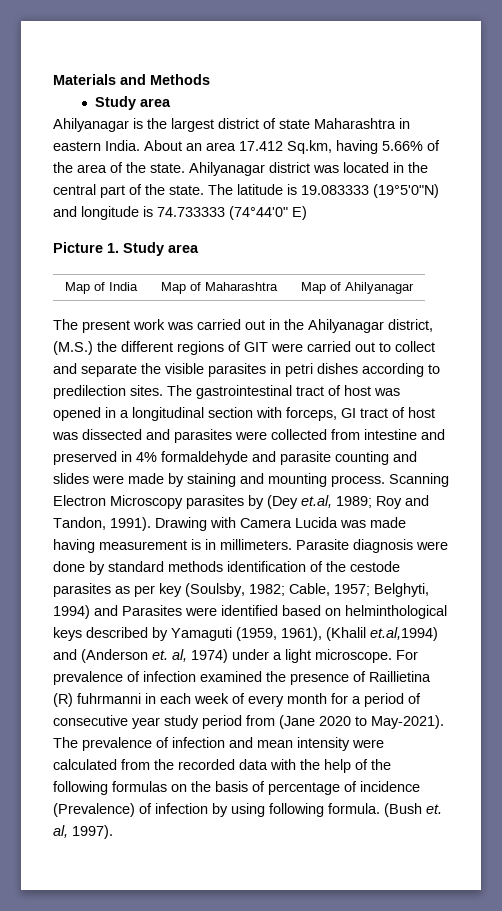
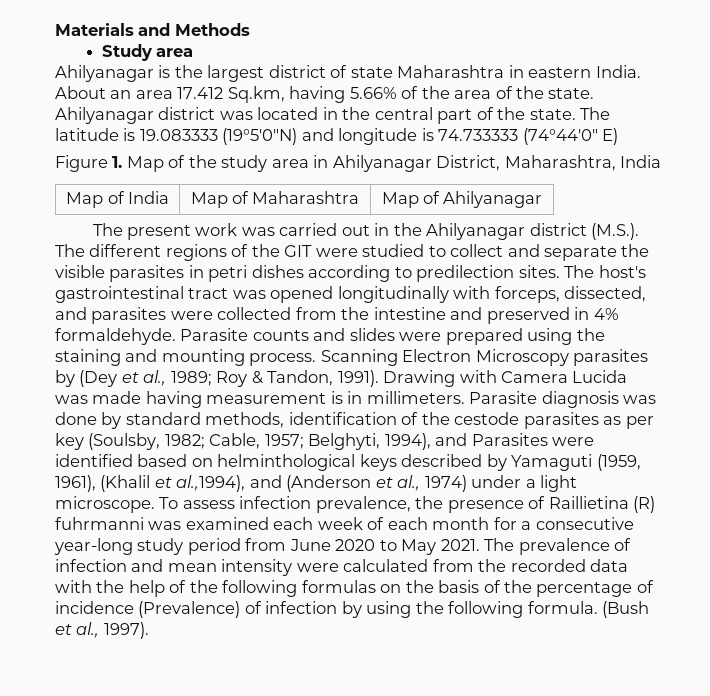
- Picture 1. Study area
+ Figure 1. Map of the study area in Ahilyanagar District, Maharashtra, India
- The present work was carried out in the Ahilyanagar district, (M.S.) the different regions of GIT were carried out to collect and separate the visible parasites in petri dishes according to predilection sites.
+ The present work was carried out in the Ahilyanagar district (M.S.). The different regions of the GIT were studied to collect and separate the visible parasites in petri dishes according to predilection sites.
- The gastrointestinal tract of host was opened in a longitudinal section with forceps, GI tract of host was dissected and parasites were collected from intestine and preserved in 4% formaldehyde and parasite counting and slides were made by staining and mounting process.
+ The host's gastrointestinal tract was opened longitudinally with forceps, dissected, and parasites were collected from the intestine and preserved in 4% formaldehyde. Parasite counts and slides were prepared using the staining and mounting process.
- Scanning Electron Microscopy parasites by (Dey et.al, 1989; Roy and Tandon, 1991).
+ Scanning Electron Microscopy parasites by (Dey et al., 1989; Roy & Tandon, 1991).
- Parasite diagnosis were done by standard methods identification of the cestode parasites as per key (Soulsby, 1982; Cable, 1957; Belghyti, 1994) and Parasites were identified based on helminthological keys described by Yamaguti (1959, 1961), (Khalil et.al,1994) and (Anderson et. al, 1974) under a light microscope.
+ Parasite diagnosis was done by standard methods, identification of the cestode parasites as per key (Soulsby, 1982; Cable, 1957; Belghyti, 1994), and Parasites were identified based on helminthological keys described by Yamaguti (1959, 1961), (Khalil et al.,1994), and (Anderson et al., 1974) under a light microscope.
- For prevalence of infection examined the presence of Raillietina (R) fuhrmanni in each week of every month for a period of consecutive year study period from (Jane 2020 to May-2021).
+ To assess infection prevalence, the presence of Raillietina (R) fuhrmanni was examined each week of each month for a consecutive year-long study period from June 2020 to May 2021.
- The prevalence of infection and mean intensity were calculated from the recorded data with the help of the following formulas on the basis of percentage of incidence (Prevalence) of infection by using following formula.
+ The prevalence of infection and mean intensity were calculated from the recorded data with the help of the following formulas on the basis of the percentage of incidence (Prevalence) of infection by using the following formula.
- (Bush et. al, 1997).
+ (Bush et al., 1997).

